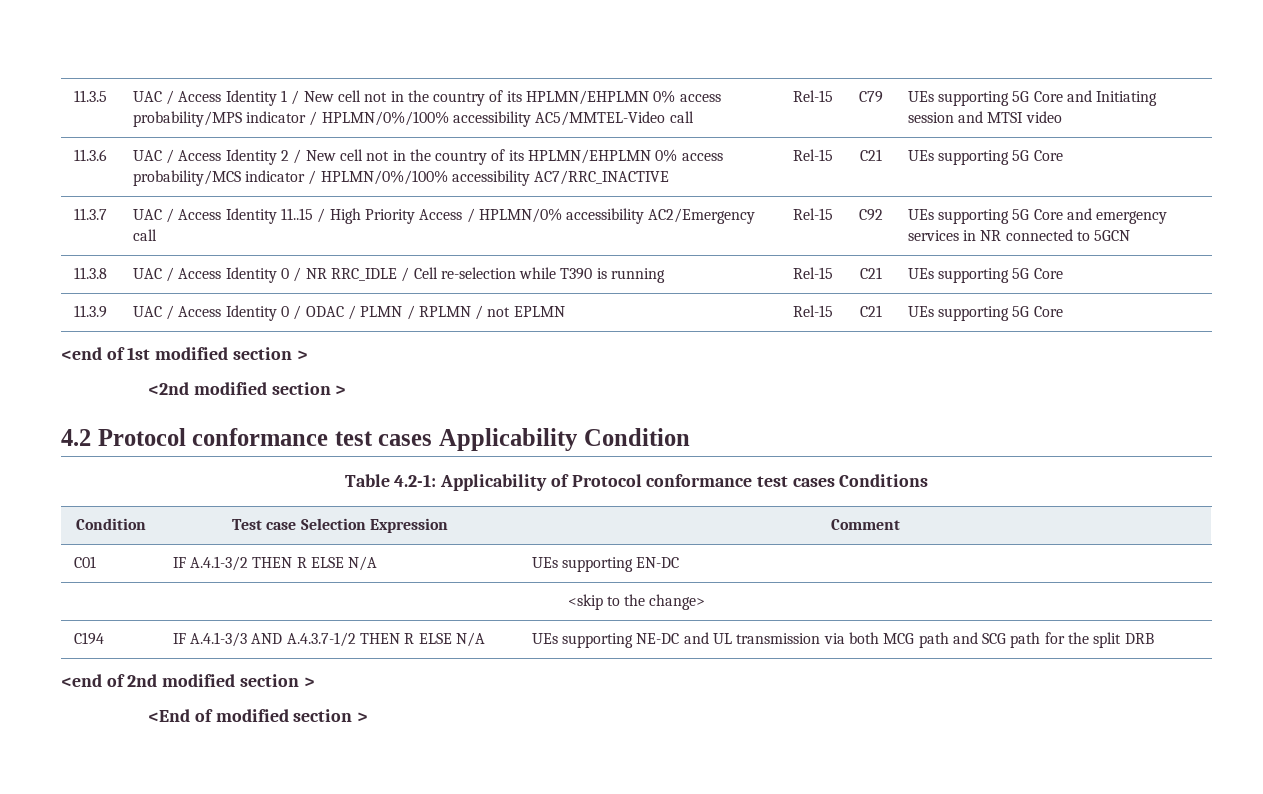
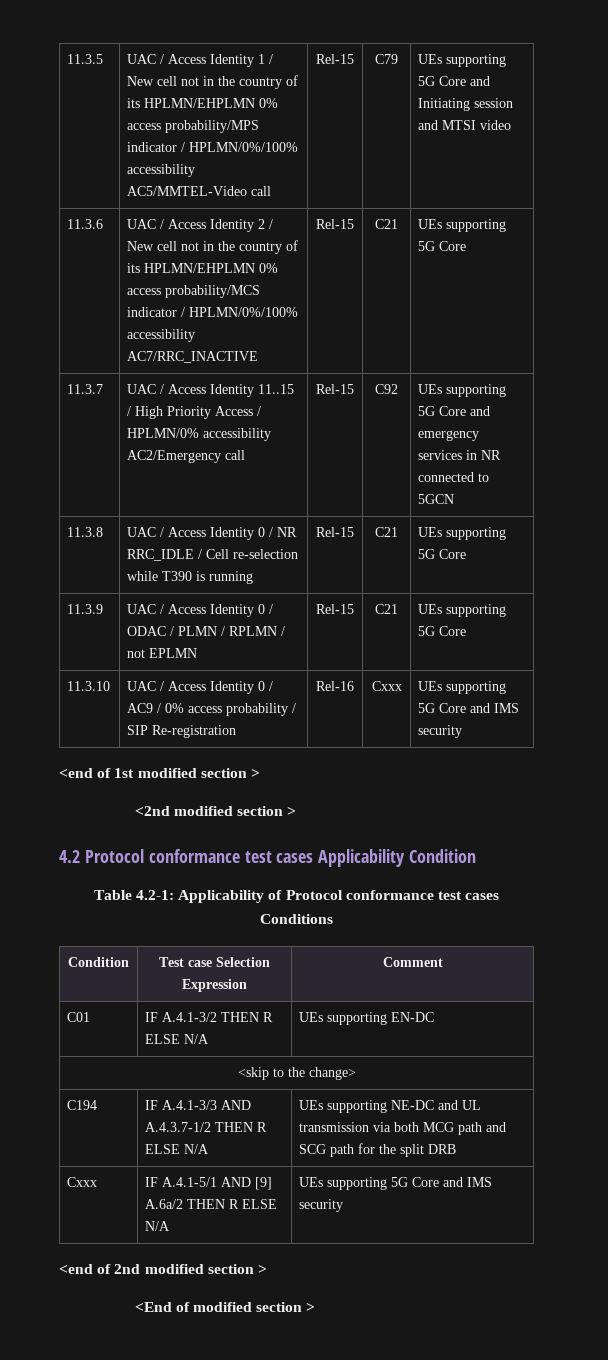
+ 11.3.10 | UAC / Access Identity 0 / AC9 / 0% access probability / SIP Re-registration | Rel-16 | Cxxx | UEs supporting 5G Core and IMS security
+ Cxxx | IF A.4.1-5/1 AND [9] A.6a/2 THEN R ELSE N/A | UEs supporting 5G Core and IMS security

